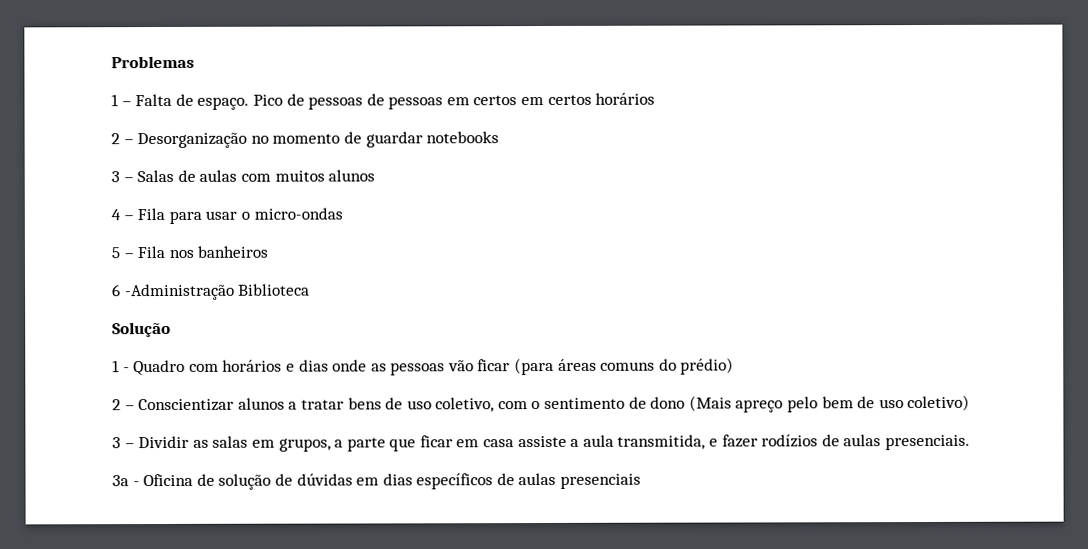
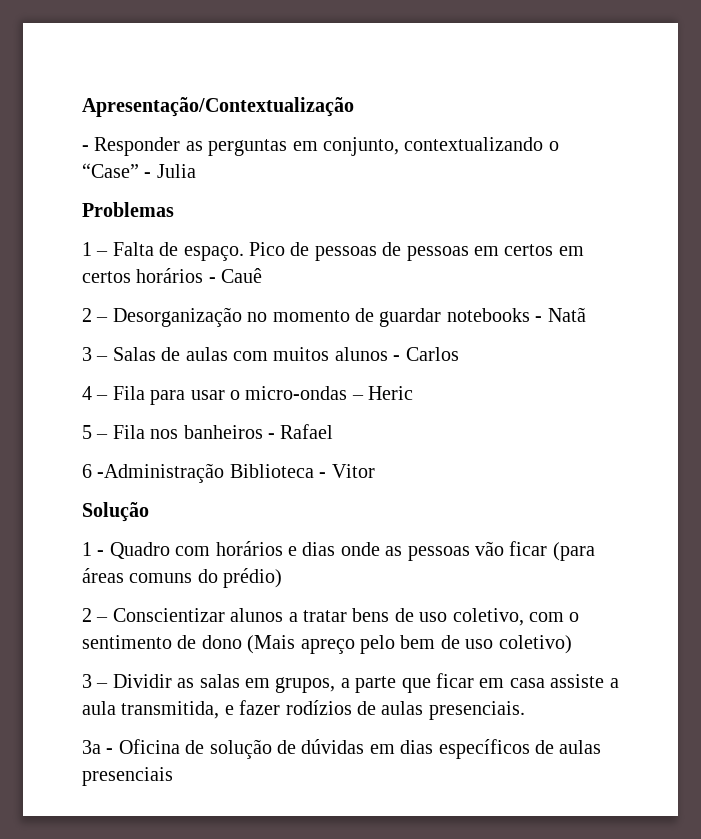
+ Apresentação/Contextualização
+ - Responder as perguntas em conjunto, contextualizando o “Case” - Julia
- Pico de pessoas de pessoas em certos em certos horários
+ Pico de pessoas de pessoas em certos em certos horários - Cauê
- 2 – Desorganização no momento de guardar notebooks
+ 2 – Desorganização no momento de guardar notebooks - Natã
- 3 – Salas de aulas com muitos alunos
+ 3 – Salas de aulas com muitos alunos - Carlos
- 4 – Fila para usar o micro-ondas
+ 4 – Fila para usar o micro-ondas – Heric
- 5 – Fila nos banheiros
+ 5 – Fila nos banheiros - Rafael
- 6 -Administração Biblioteca
+ 6 -Administração Biblioteca - Vitor

